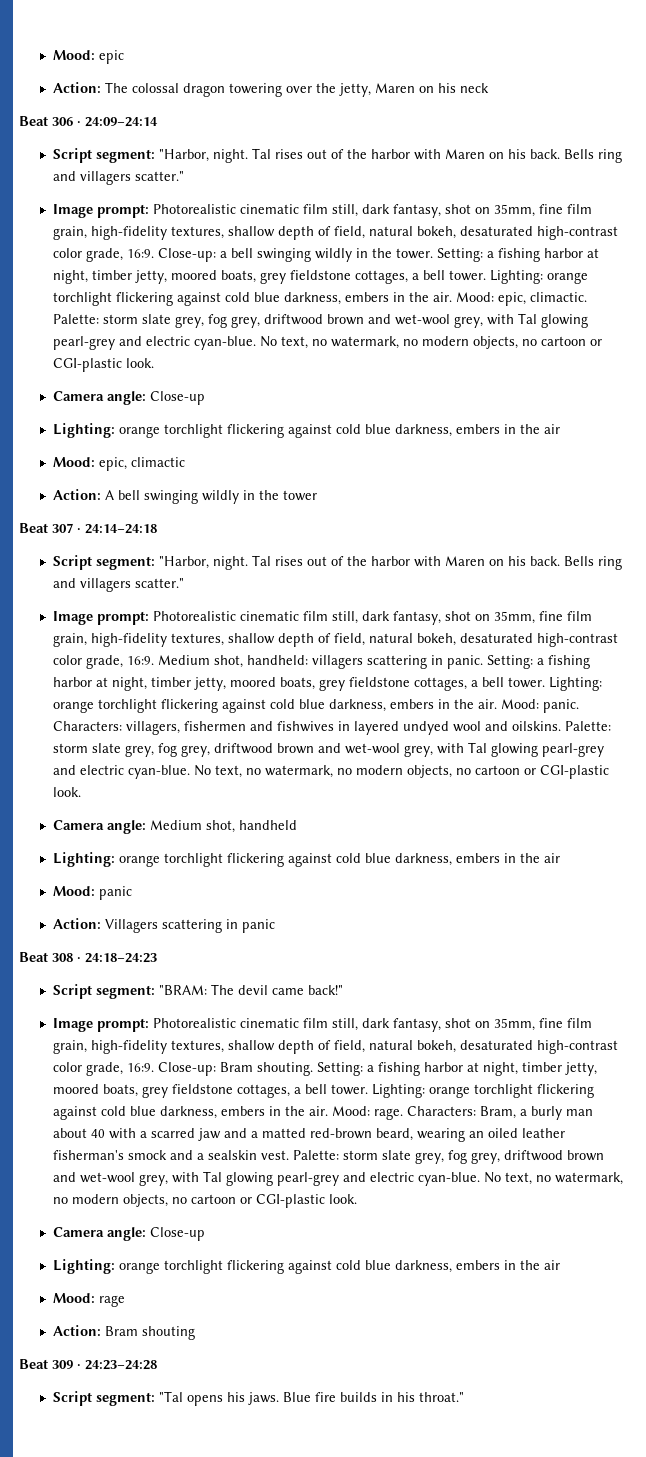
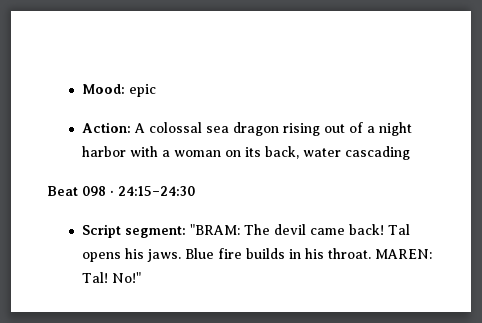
- Action: The colossal dragon towering over the jetty, Maren on his neck
- Beat 306 · 24:09–24:14
- Script segment: "Harbor, night. Tal rises out of the harbor with Maren on his back. Bells ring and villagers scatter."
- Image prompt: Photorealistic cinematic film still, dark fantasy, shot on 35mm, fine film grain, high-fidelity textures, shallow depth of field, natural bokeh, desaturated high-contrast color grade, 16:9. Close-up: a bell swinging wildly in the tower. Setting: a fishing harbor at night, timber jetty, moored boats, grey fieldstone cottages, a bell tower. Lighting: orange torchlight flickering against cold blue darkness, embers in the air. Mood: epic, climactic. Palette: storm slate grey, fog grey, driftwood brown and wet-wool grey, with Tal glowing pearl-grey and electric cyan-blue. No text, no watermark, no modern objects, no cartoon or CGI-plastic look.
- Camera angle: Close-up
- Lighting: orange torchlight flickering against cold blue darkness, embers in the air
- Mood: epic, climactic
- Action: A bell swinging wildly in the tower
- Beat 307 · 24:14–24:18
- Script segment: "Harbor, night. Tal rises out of the harbor with Maren on his back. Bells ring and villagers scatter."
- Image prompt: Photorealistic cinematic film still, dark fantasy, shot on 35mm, fine film grain, high-fidelity textures, shallow depth of field, natural bokeh, desaturated high-contrast color grade, 16:9. Medium shot, handheld: villagers scattering in panic. Setting: a fishing harbor at night, timber jetty, moored boats, grey fieldstone cottages, a bell tower. Lighting: orange torchlight flickering against cold blue darkness, embers in the air. Mood: panic. Characters: villagers, fishermen and fishwives in layered undyed wool and oilskins. Palette: storm slate grey, fog grey, driftwood brown and wet-wool grey, with Tal glowing pearl-grey and electric cyan-blue. No text, no watermark, no modern objects, no cartoon or CGI-plastic look.
- Camera angle: Medium shot, handheld
- Lighting: orange torchlight flickering against cold blue darkness, embers in the air
- Mood: panic
- Action: Villagers scattering in panic
- Beat 308 · 24:18–24:23
+ Action: A colossal sea dragon rising out of a night harbor with a woman on its back, water cascading
+ Beat 098 · 24:15–24:30
- Script segment: "BRAM: The devil came back!"
- Image prompt: Photorealistic cinematic film still, dark fantasy, shot on 35mm, fine film grain, high-fidelity textures, shallow depth of field, natural bokeh, desaturated high-contrast color grade, 16:9. Close-up: Bram shouting. Setting: a fishing harbor at night, timber jetty, moored boats, grey fieldstone cottages, a bell tower. Lighting: orange torchlight flickering against cold blue darkness, embers in the air. Mood: rage. Characters: Bram, a burly man about 40 with a scarred jaw and a matted red-brown beard, wearing an oiled leather fisherman's smock and a sealskin vest. Palette: storm slate grey, fog grey, driftwood brown and wet-wool grey, with Tal glowing pearl-grey and electric cyan-blue. No text, no watermark, no modern objects, no cartoon or CGI-plastic look.
- Camera angle: Close-up
- Lighting: orange torchlight flickering against cold blue darkness, embers in the air
- Mood: rage
- Action: Bram shouting
- Beat 309 · 24:23–24:28
- Script segment: "Tal opens his jaws.
+ Script segment: "BRAM: The devil came back! Tal opens his jaws.
- Blue fire builds in his throat."
+ Blue fire builds in his throat. MAREN: Tal! No!"

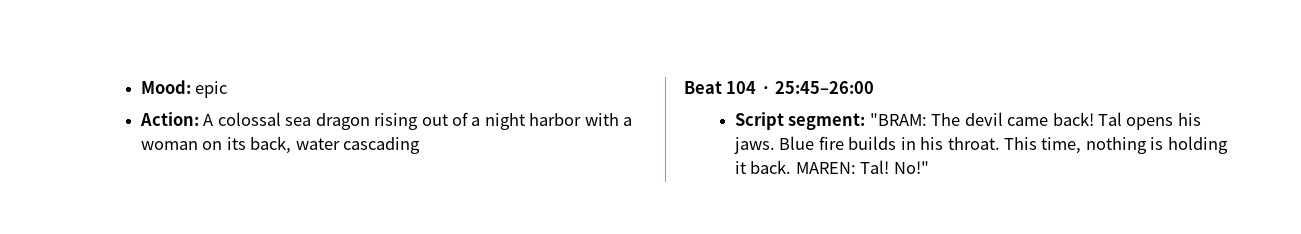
- Beat 098 · 24:15–24:30
+ Beat 104 · 25:45–26:00
+ This time, nothing is holding it back.

